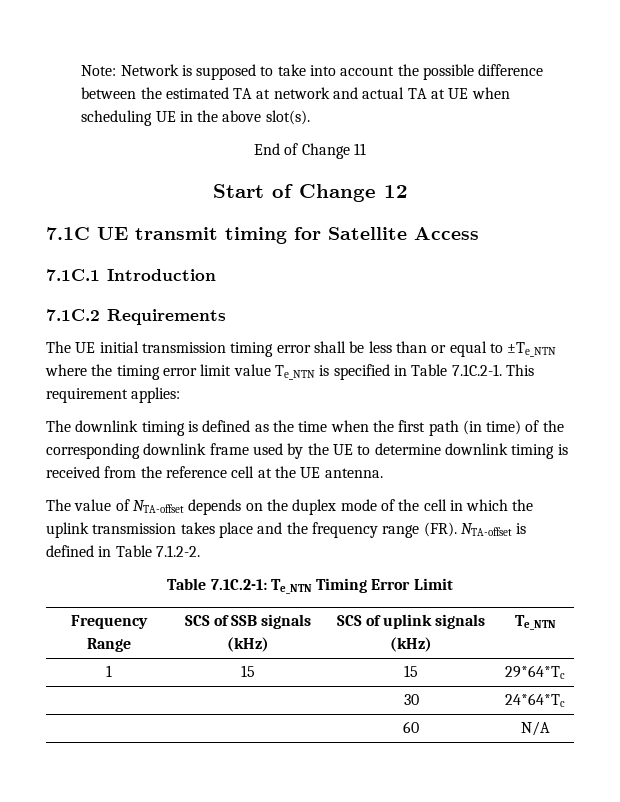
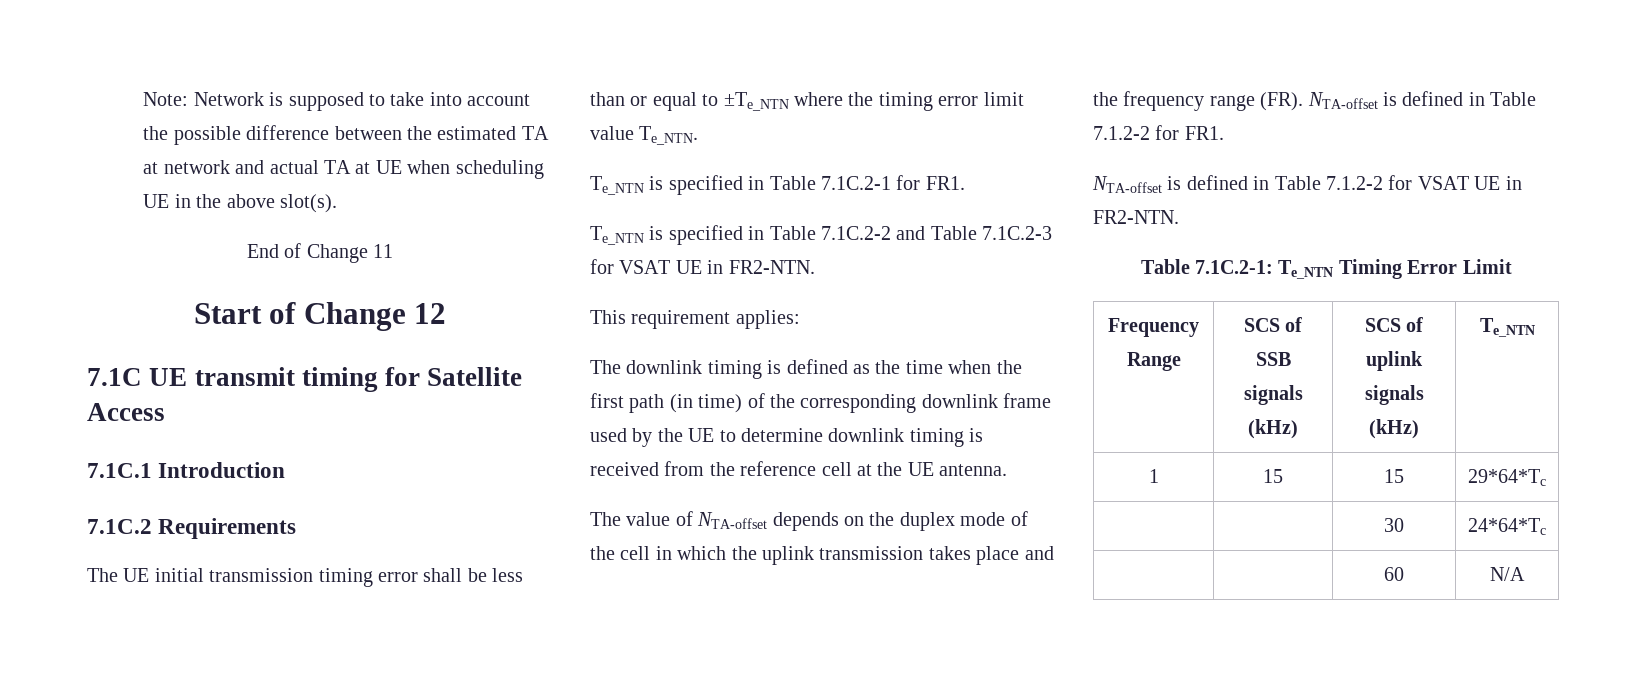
- The UE initial transmission timing error shall be less than or equal to ±Te_NTN where the timing error limit value Te_NTN is specified in Table 7.1C.2-1. This requirement applies:
+ The UE initial transmission timing error shall be less than or equal to ±Te_NTN where the timing error limit value Te_NTN.
+ Te_NTN is specified in Table 7.1C.2-1 for FR1.
+ Te_NTN is specified in Table 7.1C.2-2 and Table 7.1C.2-3 for VSAT UE in FR2-NTN.
+ This requirement applies:
- The value of NTA-offset depends on the duplex mode of the cell in which the uplink transmission takes place and the frequency range (FR). NTA-offset is defined in Table 7.1.2-2.
+ The value of NTA-offset depends on the duplex mode of the cell in which the uplink transmission takes place and the frequency range (FR). NTA-offset is defined in Table 7.1.2-2 for FR1.
+ NTA-offset is defined in Table 7.1.2-2 for VSAT UE in FR2-NTN.

